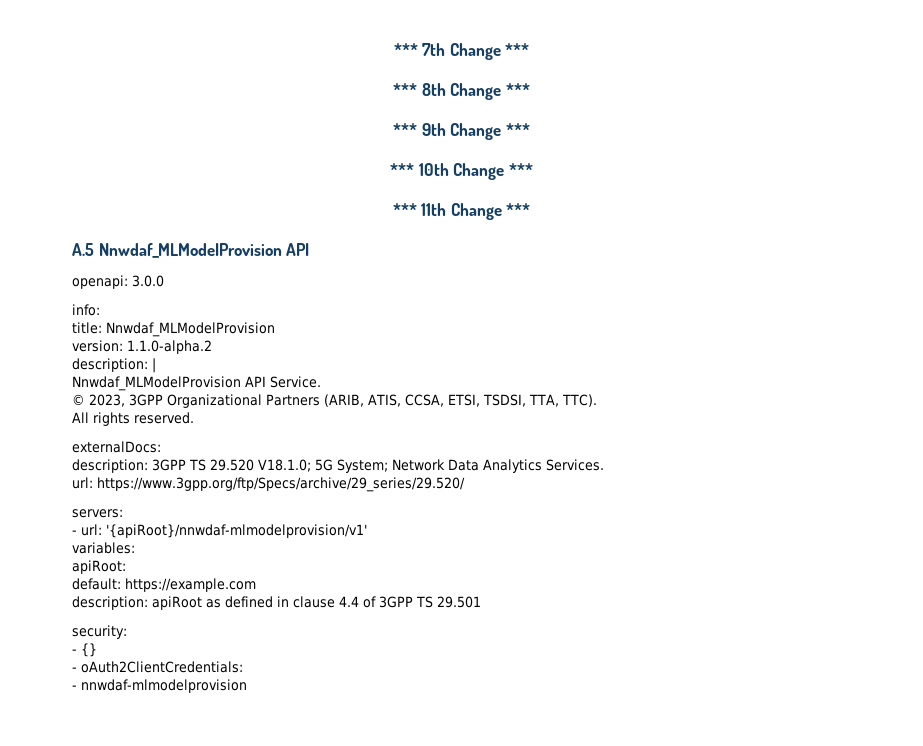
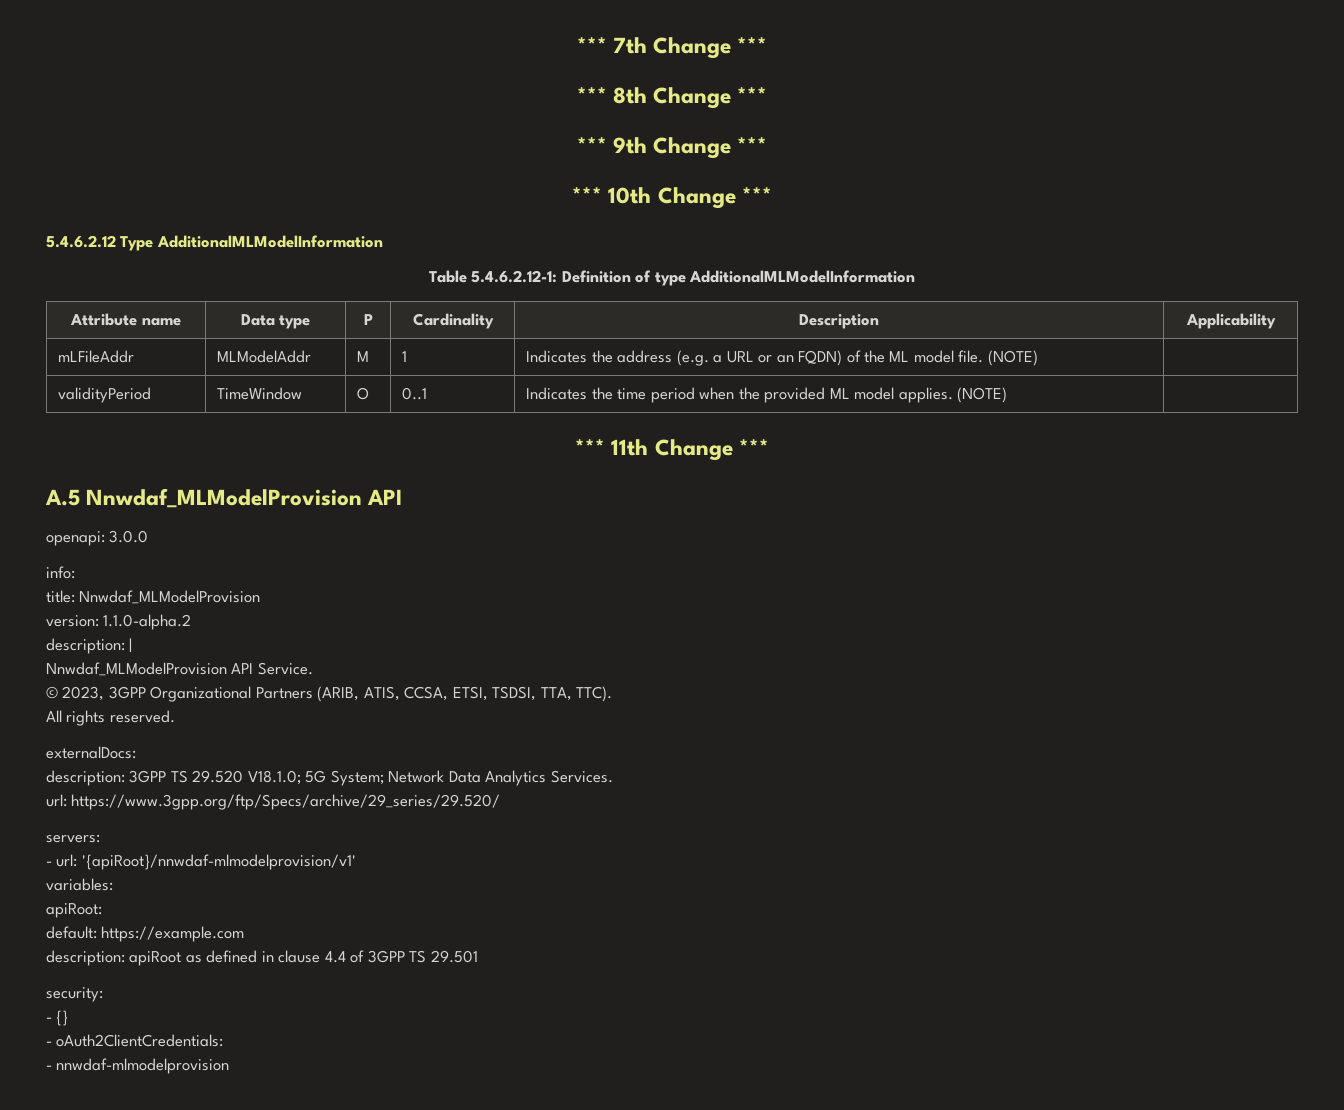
+ 5.4.6.2.12 Type AdditionalMLModelInformation
+ Table 5.4.6.2.12-1: Definition of type AdditionalMLModelInformation
+ Attribute name | Data type | P | Cardinality | Description | Applicability
+ mLFileAddr | MLModelAddr | M | 1 | Indicates the address (e.g. a URL or an FQDN) of the ML model file. (NOTE) |
+ validityPeriod | TimeWindow | O | 0..1 | Indicates the time period when the provided ML model applies. (NOTE) |

